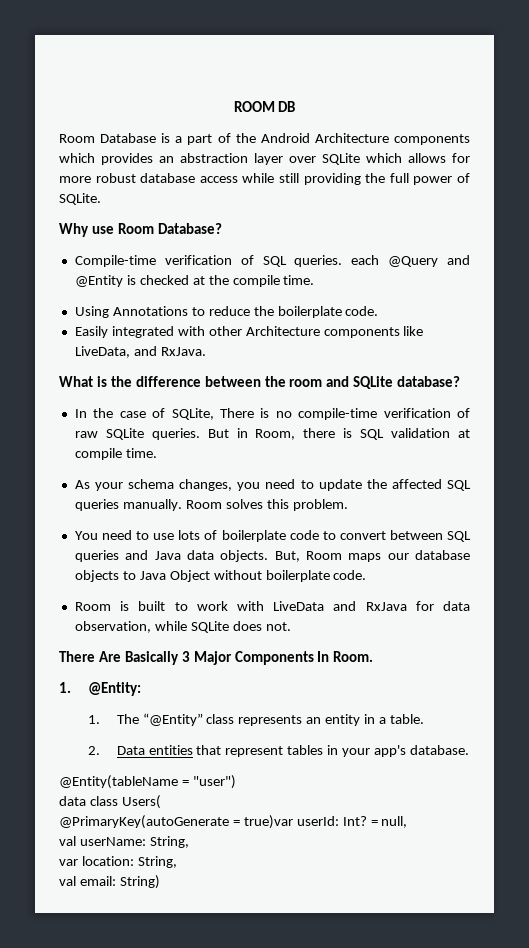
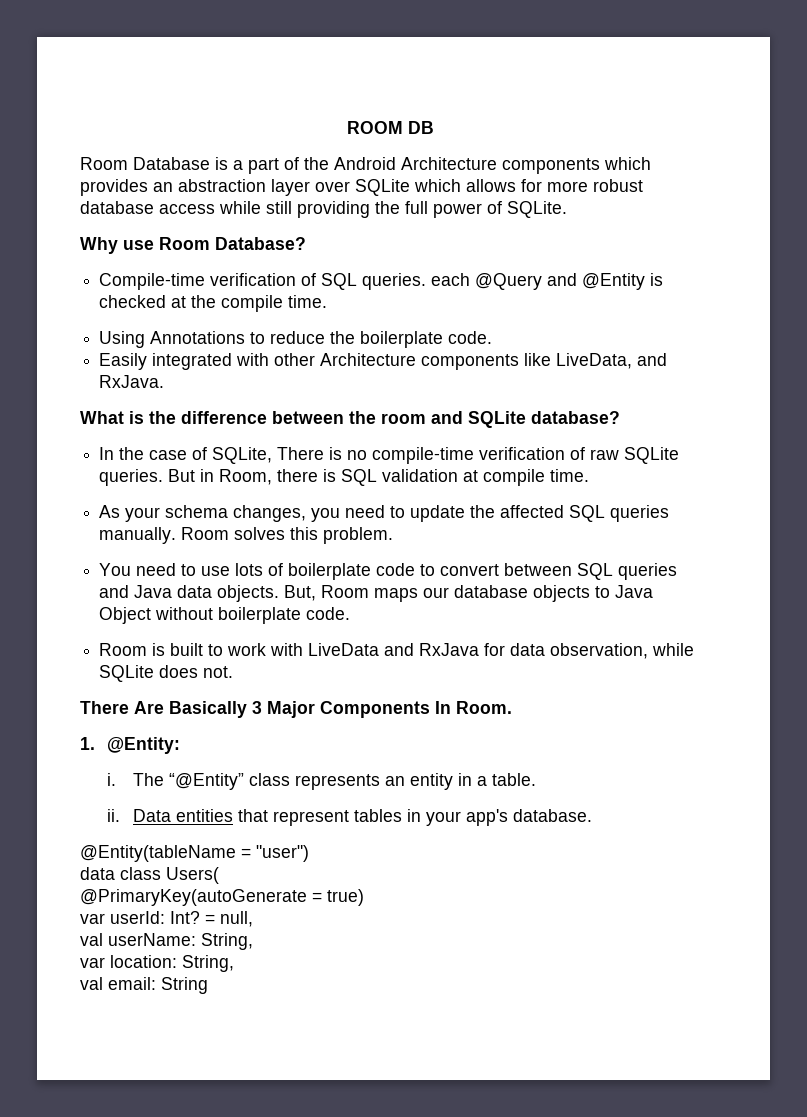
- 1. The “@Entity” class represents an entity in a table.
+ i. The “@Entity” class represents an entity in a table.
- 2. Data entities that represent tables in your app's database.
+ ii. Data entities that represent tables in your app's database.
- @PrimaryKey(autoGenerate = true)var userId: Int?
+ @PrimaryKey(autoGenerate = true)
+ var userId: Int?
- val email: String)
+ val email: String

